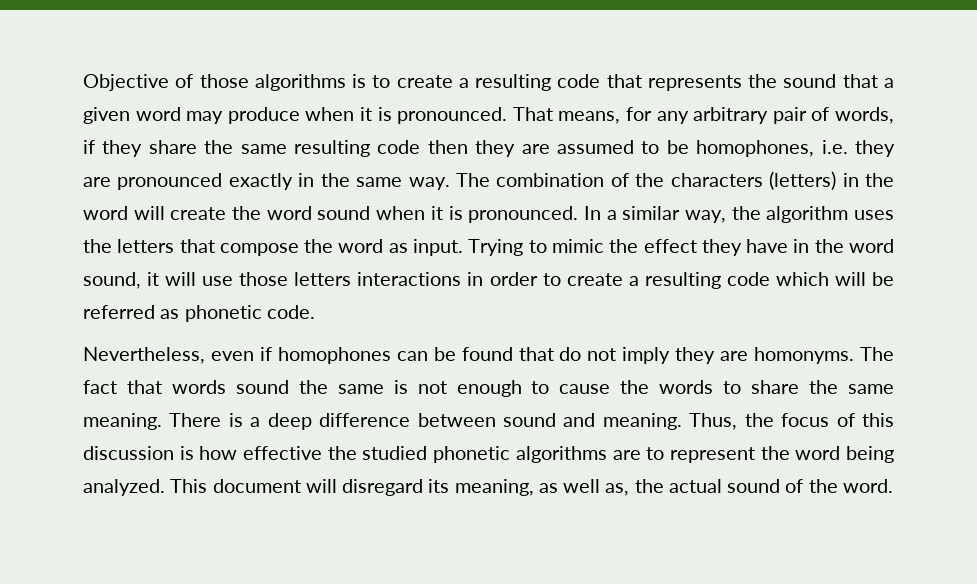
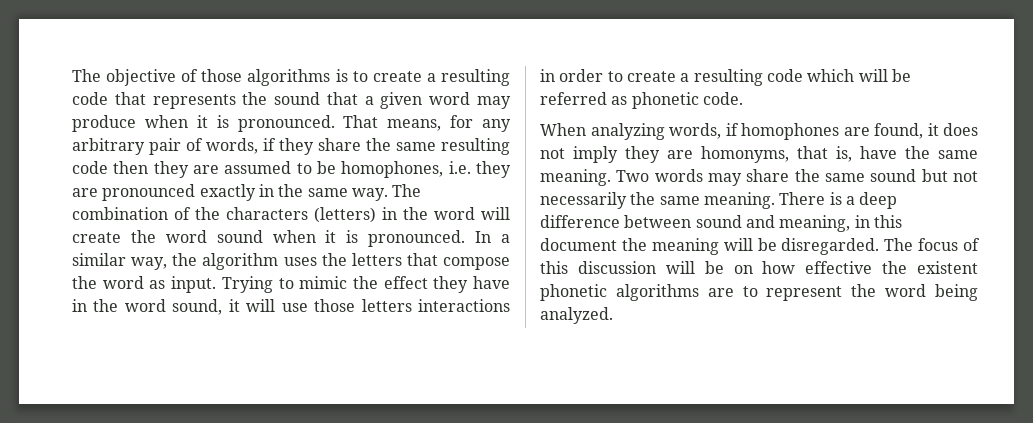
- Objective of those algorithms is to create a resulting code that represents the sound that a given word may produce when it is pronounced.
+ The objective of those algorithms is to create a resulting code that represents the sound that a given word may produce when it is pronounced.
- Nevertheless, even if homophones can be found that do not imply they are homonyms. The fact that words sound the same is not enough to cause the words to share the same meaning.
+ When analyzing words, if homophones are found, it does not imply they are homonyms, that is, have the same meaning. Two words may share the same sound but not necessarily the same meaning.
- There is a deep difference between sound and meaning. Thus, the focus of this discussion is how effective the studied phonetic algorithms are to represent the word being analyzed. This document will disregard its meaning, as well as, the actual sound of the word.
+ There is a deep difference between sound and meaning, in this document the meaning will be disregarded. The focus of this discussion will be on how effective the existent phonetic algorithms are to represent the word being analyzed.

